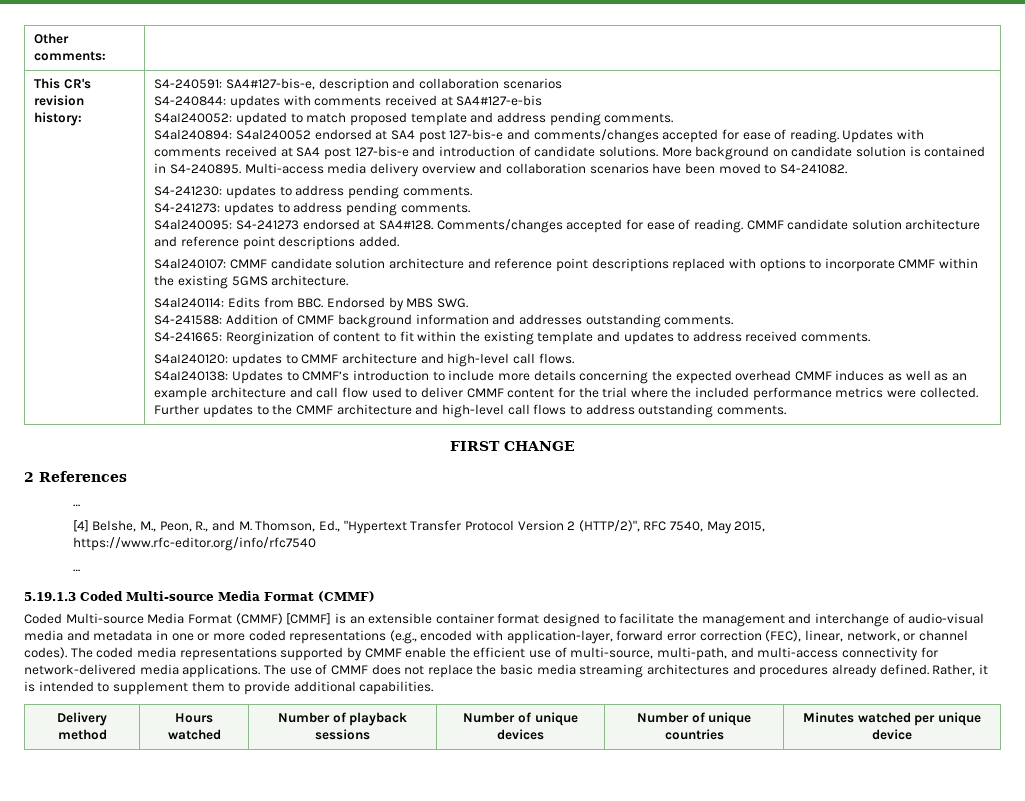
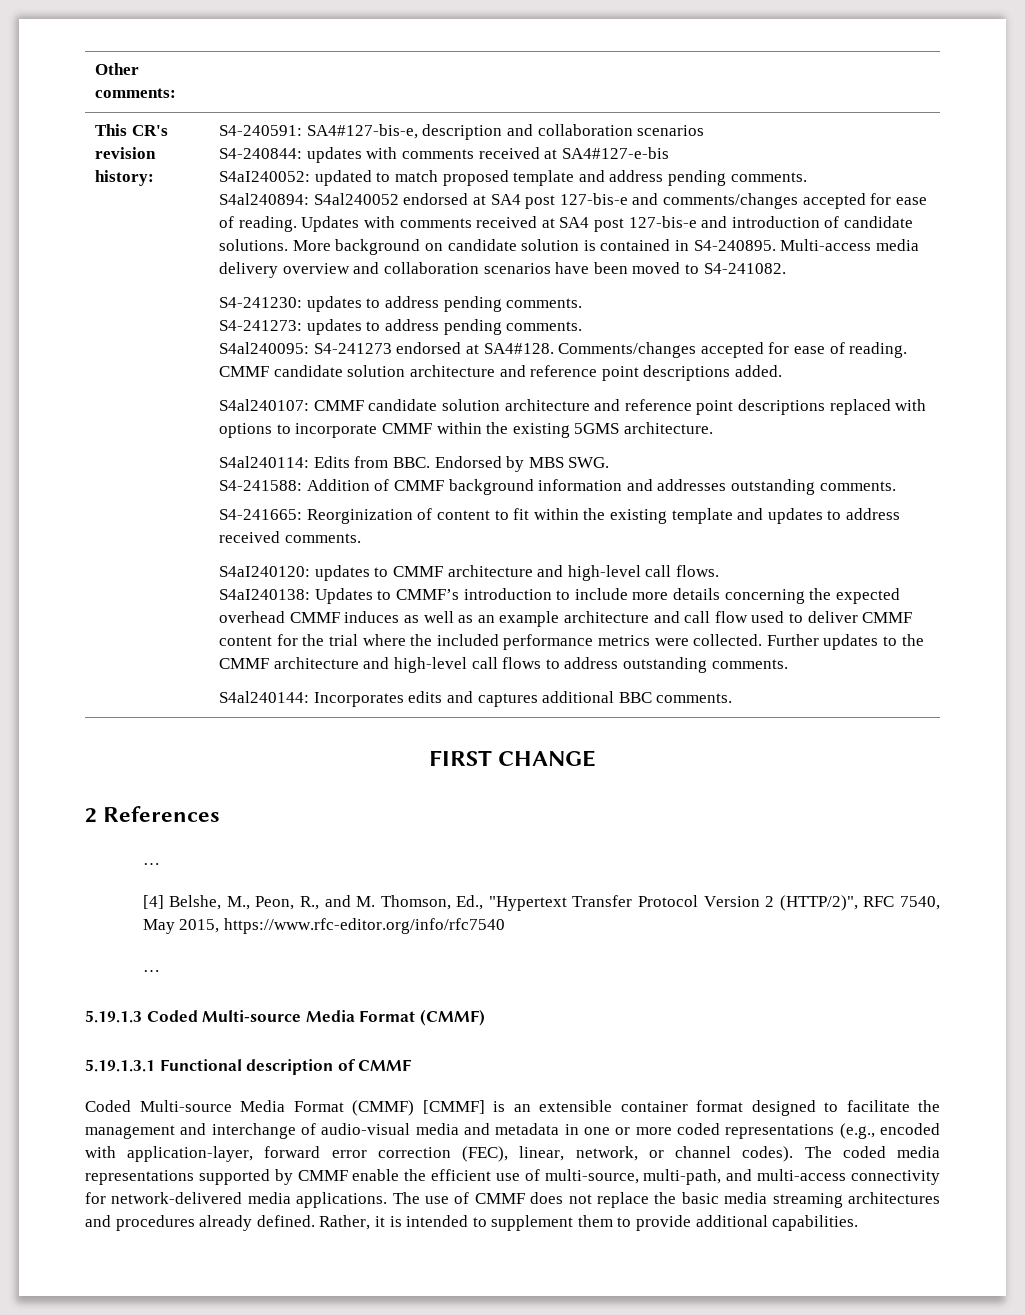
+ S4al240144: Incorporates edits and captures additional BBC comments.
+ 5.19.1.3.1 Functional description of CMMF
- Delivery method | Hours watched | Number of playback sessions | Number of unique devices | Number of unique countries | Minutes watched per unique device

